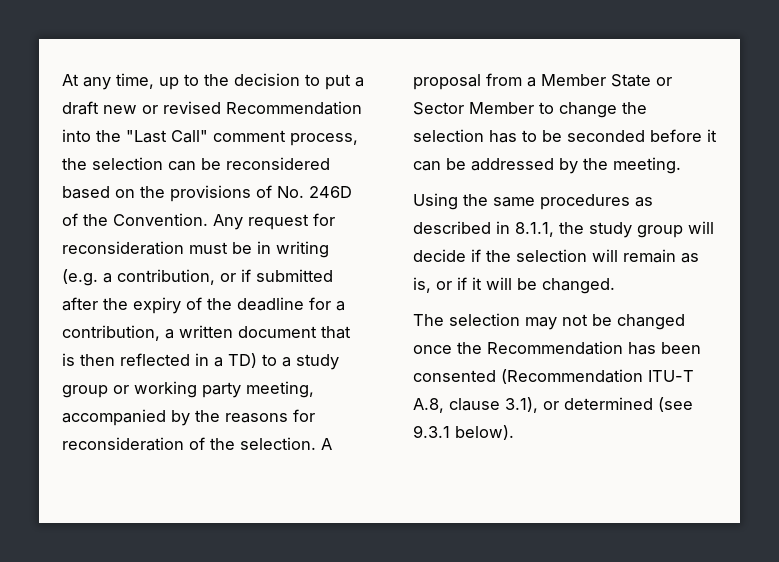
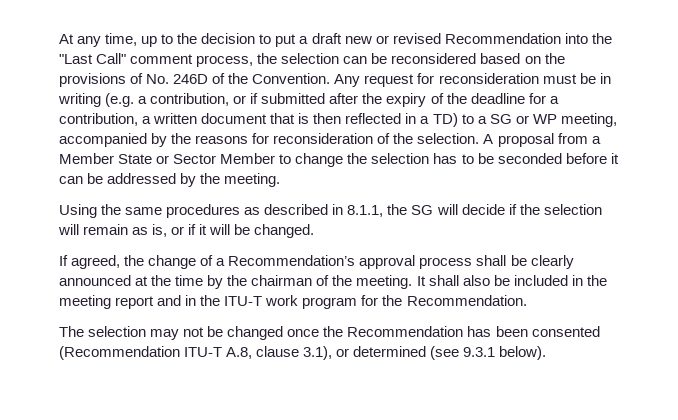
- Any request for reconsideration must be in writing (e.g. a contribution, or if submitted after the expiry of the deadline for a contribution, a written document that is then reflected in a TD) to a study group or working party meeting, accompanied by the reasons for reconsideration of the selection.
+ Any request for reconsideration must be in writing (e.g. a contribution, or if submitted after the expiry of the deadline for a contribution, a written document that is then reflected in a TD) to a SG or WP meeting, accompanied by the reasons for reconsideration of the selection.
- Using the same procedures as described in 8.1.1, the study group will decide if the selection will remain as is, or if it will be changed.
+ Using the same procedures as described in 8.1.1, the SG will decide if the selection will remain as is, or if it will be changed.
+ If agreed, the change of a Recommendation’s approval process shall be clearly announced at the time by the chairman of the meeting. It shall also be included in the meeting report and in the ITU-T work program for the Recommendation.

